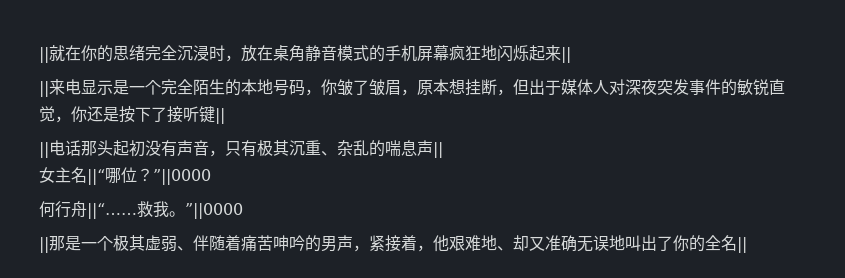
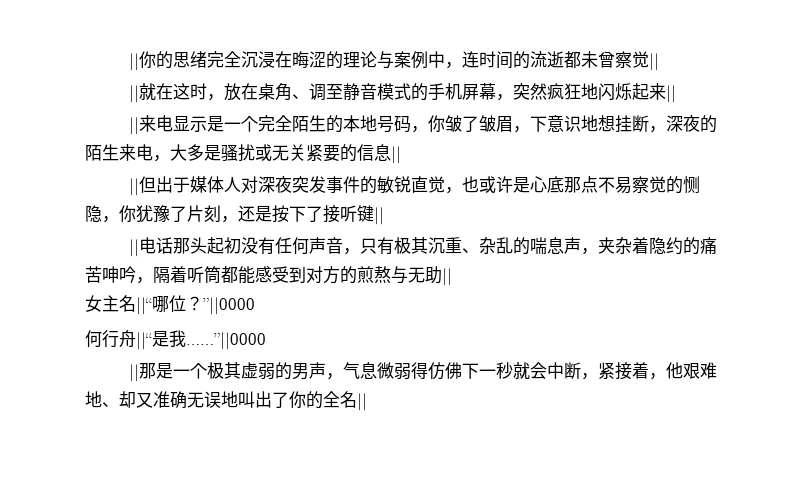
- ||就在你的思绪完全沉浸时，放在桌角静音模式的手机屏幕疯狂地闪烁起来||
+ ||你的思绪完全沉浸在晦涩的理论与案例中，连时间的流逝都未曾察觉||
+ ||就在这时，放在桌角、调至静音模式的手机屏幕，突然疯狂地闪烁起来||
- ||来电显示是一个完全陌生的本地号码，你皱了皱眉，原本想挂断，但出于媒体人对深夜突发事件的敏锐直觉，你还是按下了接听键||
+ ||来电显示是一个完全陌生的本地号码，你皱了皱眉，下意识地想挂断，深夜的陌生来电，大多是骚扰或无关紧要的信息||
+ ||但出于媒体人对深夜突发事件的敏锐直觉，也或许是心底那点不易察觉的恻隐，你犹豫了片刻，还是按下了接听键||
- ||电话那头起初没有声音，只有极其沉重、杂乱的喘息声||
+ ||电话那头起初没有任何声音，只有极其沉重、杂乱的喘息声，夹杂着隐约的痛苦呻吟，隔着听筒都能感受到对方的煎熬与无助||
- 何行舟||“……救我。”||0000
+ 何行舟||“是我……”||0000
- ||那是一个极其虚弱、伴随着痛苦呻吟的男声，紧接着，他艰难地、却又准确无误地叫出了你的全名||
+ ||那是一个极其虚弱的男声，气息微弱得仿佛下一秒就会中断，紧接着，他艰难地、却又准确无误地叫出了你的全名||

